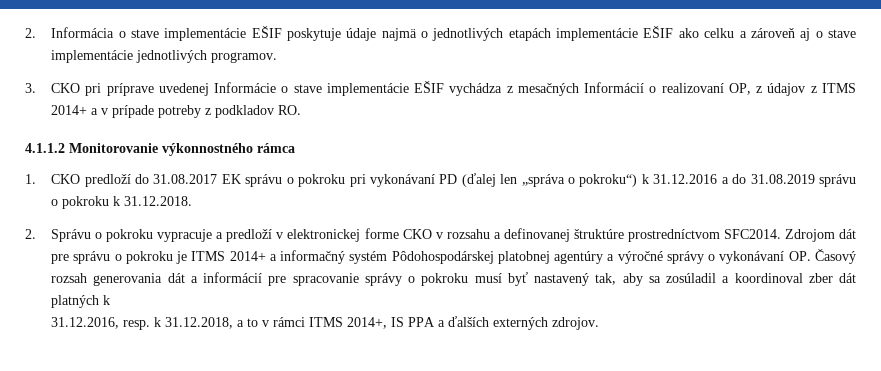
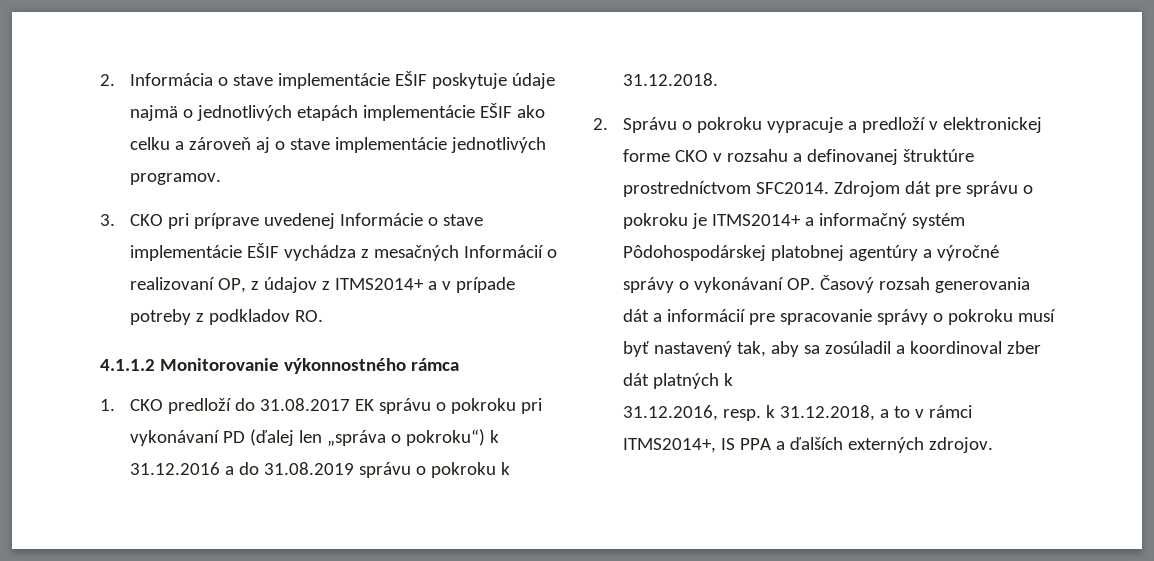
- 3. CKO pri príprave uvedenej Informácie o stave implementácie EŠIF vychádza z mesačných Informácií o realizovaní OP, z údajov z ITMS 2014+ a v prípade potreby z podkladov RO.
+ 3. CKO pri príprave uvedenej Informácie o stave implementácie EŠIF vychádza z mesačných Informácií o realizovaní OP, z údajov z ITMS2014+ a v prípade potreby z podkladov RO.
- Zdrojom dát pre správu o pokroku je ITMS 2014+ a informačný systém Pôdohospodárskej platobnej agentúry a výročné správy o vykonávaní OP. Časový rozsah generovania dát a informácií pre spracovanie správy o pokroku musí byť nastavený tak, aby sa zosúladil a koordinoval zber dát platných k
+ Zdrojom dát pre správu o pokroku je ITMS2014+ a informačný systém Pôdohospodárskej platobnej agentúry a výročné správy o vykonávaní OP. Časový rozsah generovania dát a informácií pre spracovanie správy o pokroku musí byť nastavený tak, aby sa zosúladil a koordinoval zber dát platných k
- 31.12.2016, resp. k 31.12.2018, a to v rámci ITMS 2014+, IS PPA a ďalších externých zdrojov.
+ 31.12.2016, resp. k 31.12.2018, a to v rámci ITMS2014+, IS PPA a ďalších externých zdrojov.

